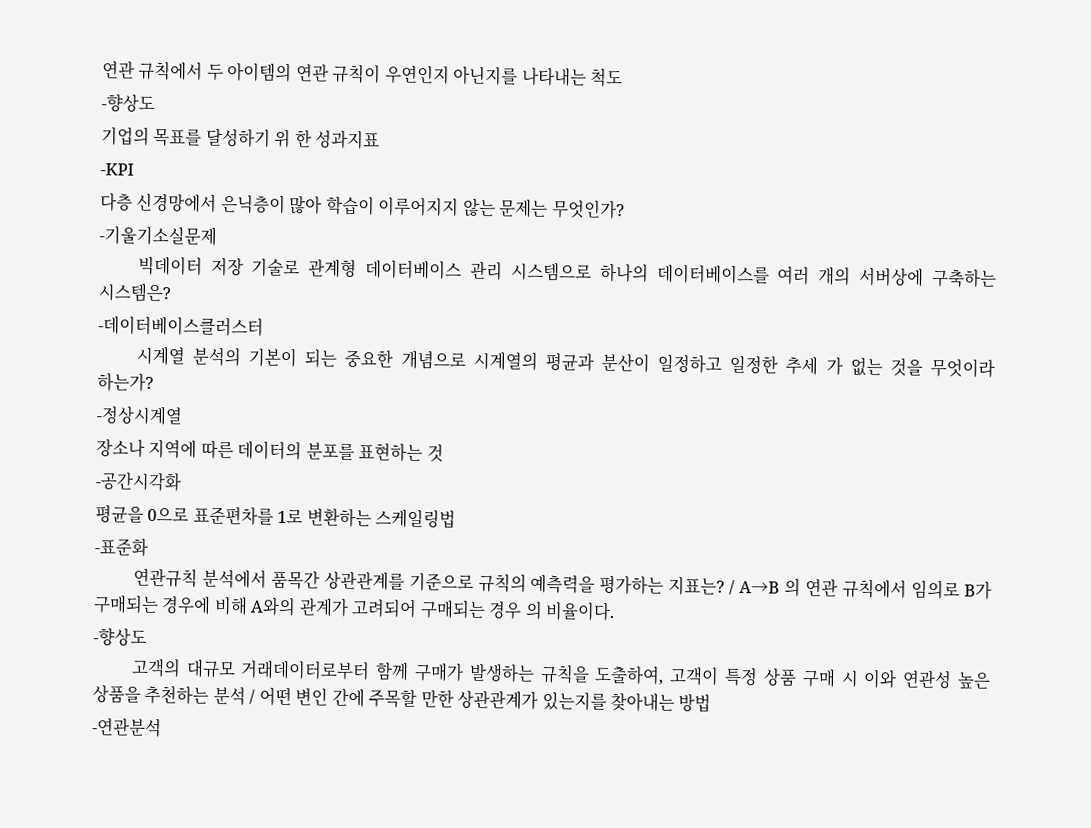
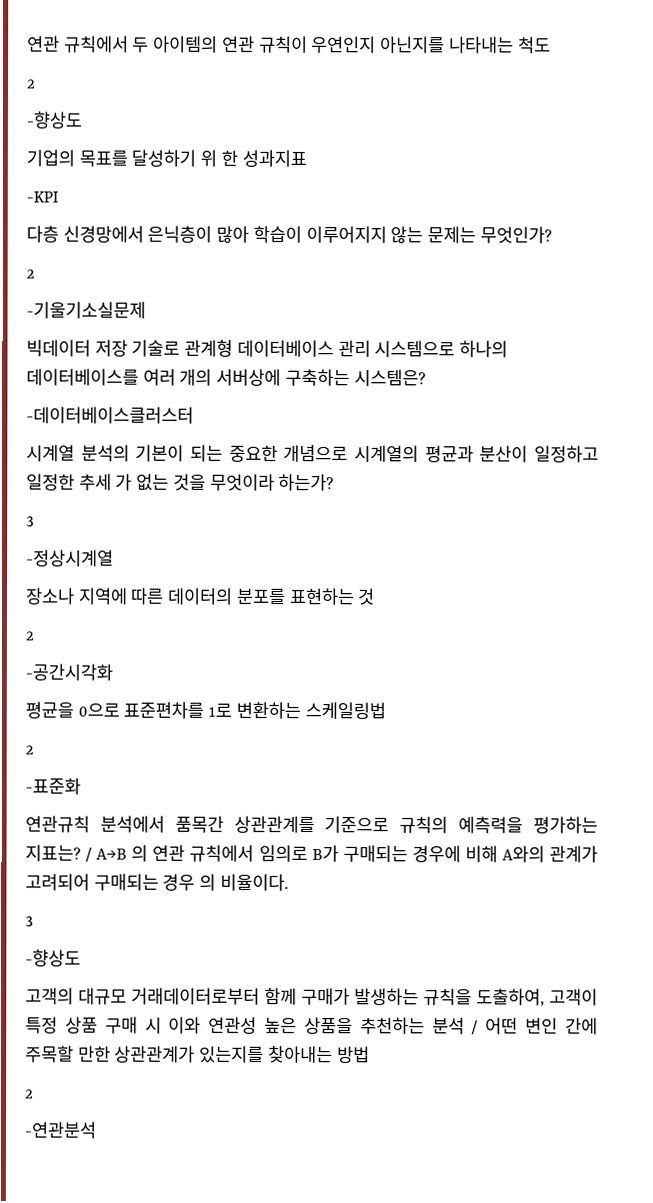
  연관 규칙에서 두 아이템의 연관 규칙이 우연인지 아닌지를 나타내는 척도
+ 2
  다층 신경망에서 은닉층이 많아 학습이 이루어지지 않는 문제는 무엇인가?
+ 2
  시계열 분석의 기본이 되는 중요한 개념으로 시계열의 평균과 분산이 일정하고 일정한 추세 가 없는 것을 무엇이라 하는가?
+ 3
  장소나 지역에 따른 데이터의 분포를 표현하는 것
+ 2
  평균을 0으로 표준편차를 1로 변환하는 스케일링법
+ 2
  / A→B 의 연관 규칙에서 임의로 B가 구매되는 경우에 비해 A와의 관계가 고려되어 구매되는 경우 의 비율이다.
+ 3
  고객의 대규모 거래데이터로부터 함께 구매가 발생하는 규칙을 도출하여, 고객이 특정 상품 구매 시 이와 연관성 높은 상품을 추천하는 분석 / 어떤 변인 간에 주목할 만한 상관관계가 있는지를 찾아내는 방법
+ 2

